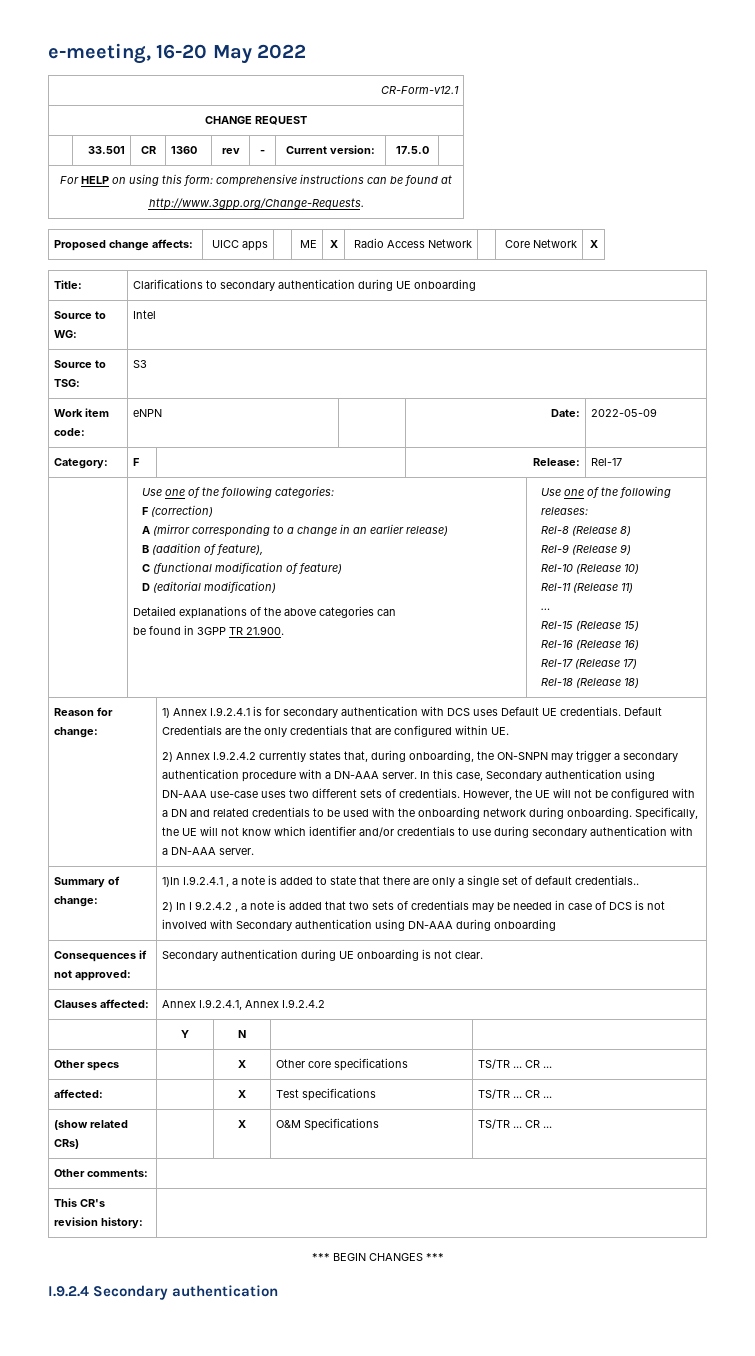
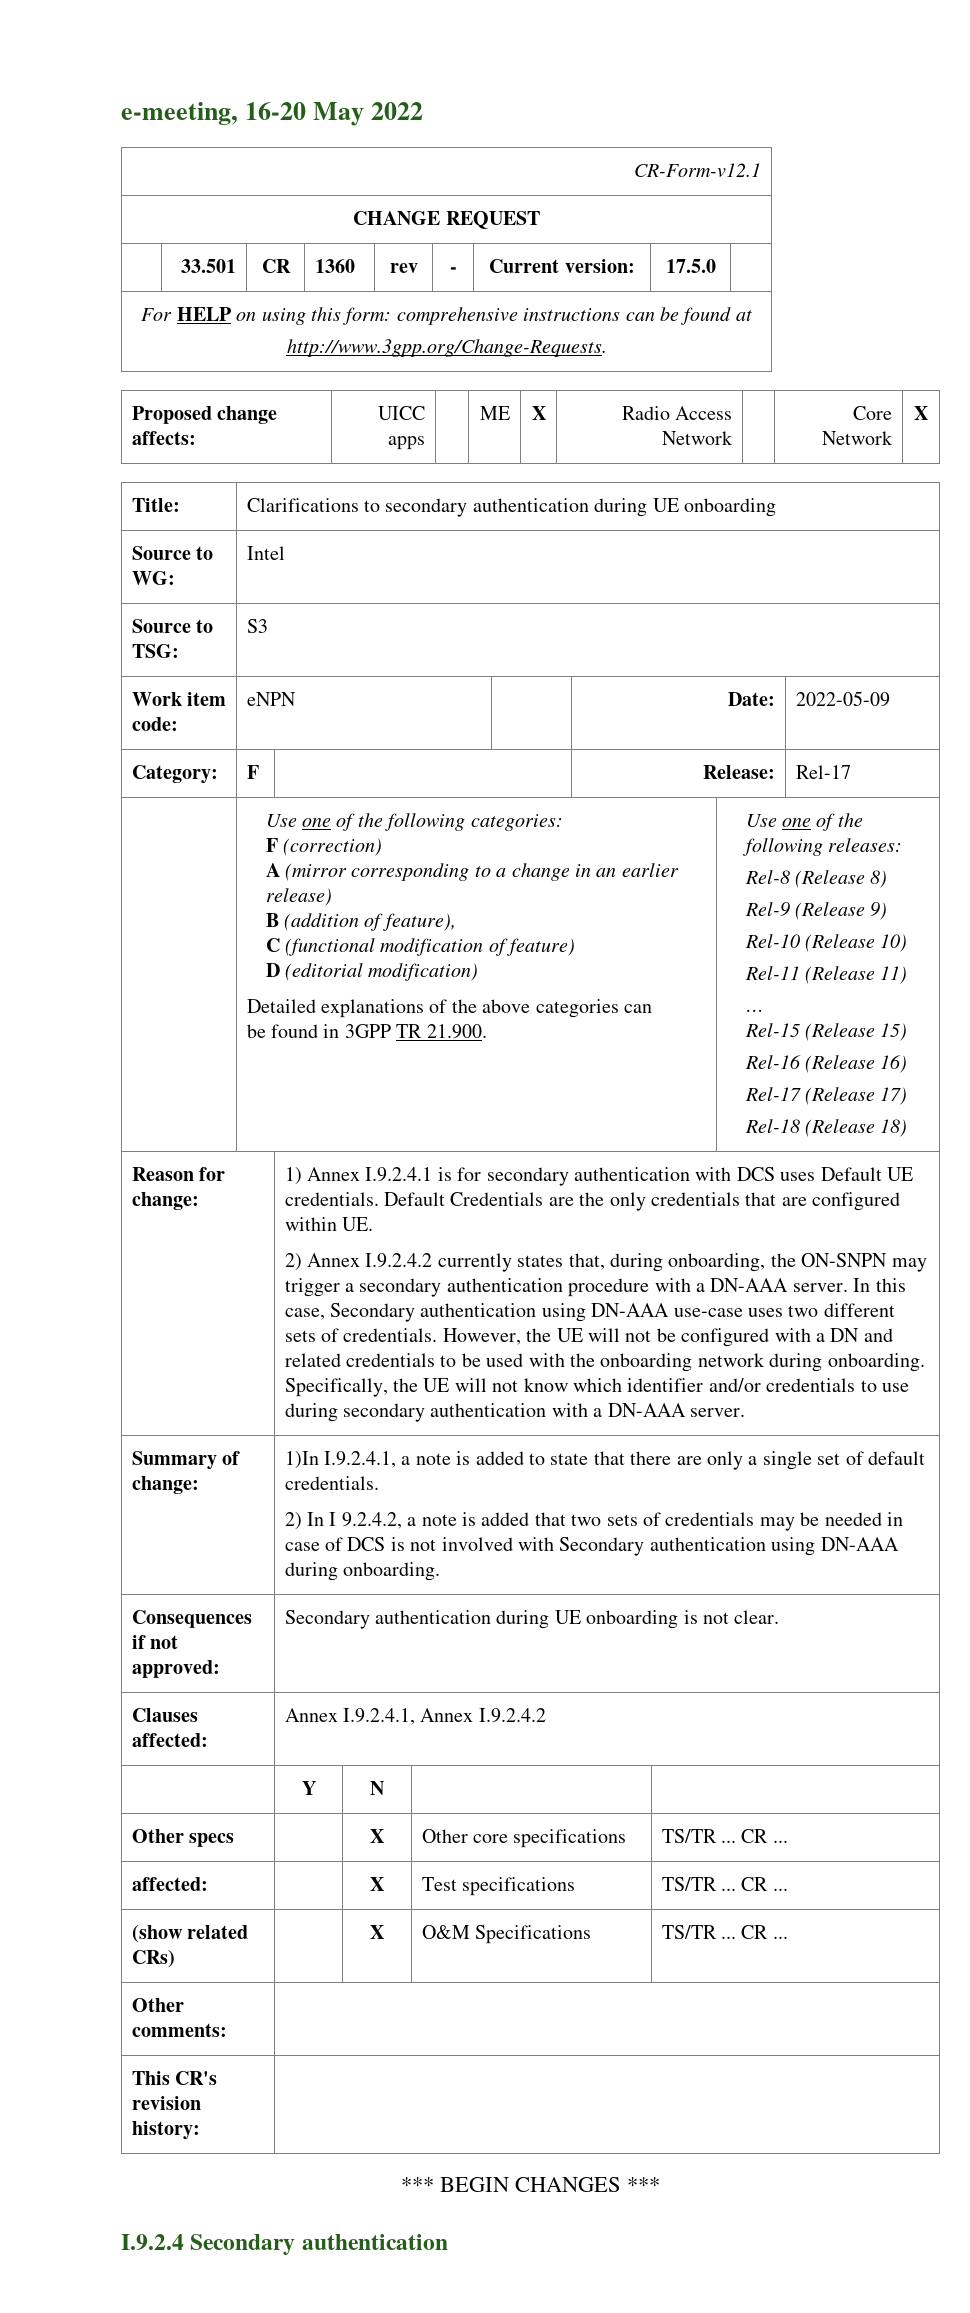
- 1)In I.9.2.4.1 , a note is added to state that there are only a single set of default credentials..
+ 1)In I.9.2.4.1, a note is added to state that there are only a single set of default credentials.
- 2) In I 9.2.4.2 , a note is added that two sets of credentials may be needed in case of DCS is not involved with Secondary authentication using DN-AAA during onboarding
+ 2) In I 9.2.4.2, a note is added that two sets of credentials may be needed in case of DCS is not involved with Secondary authentication using DN-AAA during onboarding.

